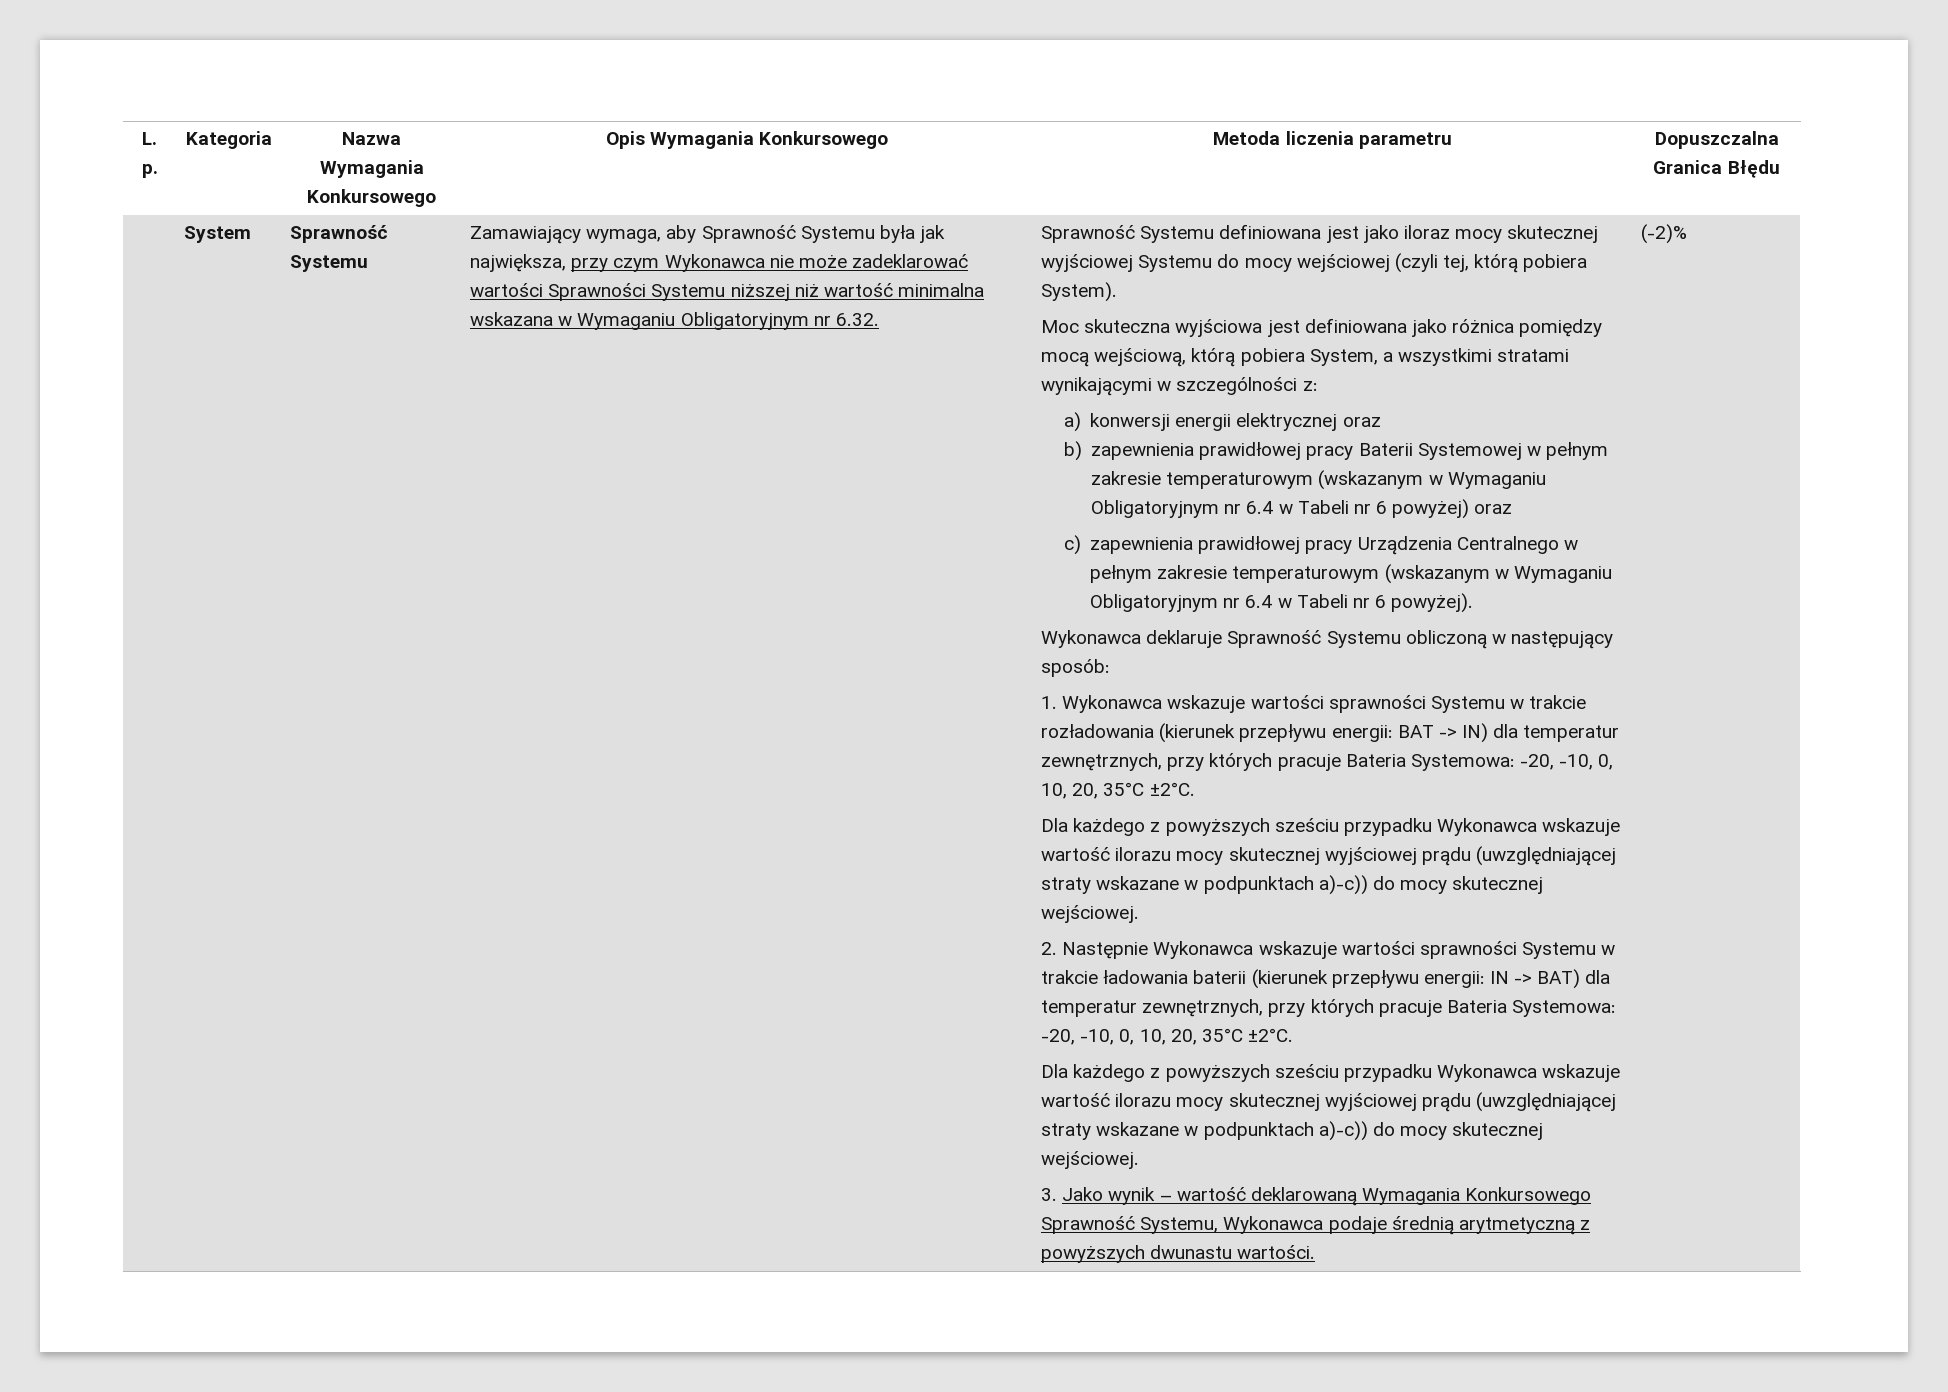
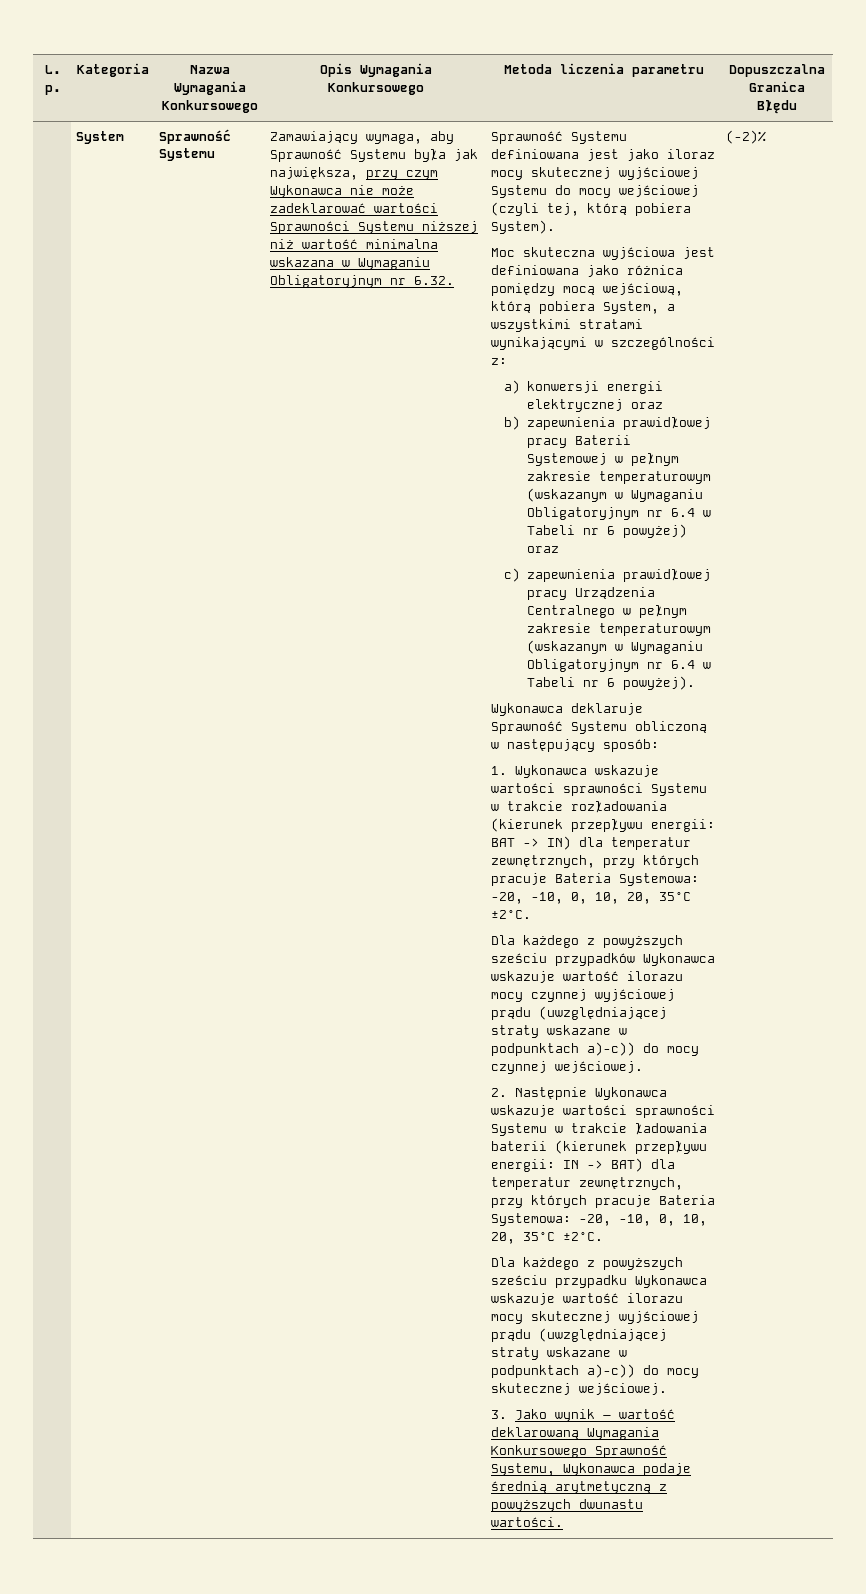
  1. Wykonawca wskazuje wartości sprawności Systemu w trakcie rozładowania (kierunek przepływu energii: BAT -> IN) dla temperatur zewnętrznych, przy których pracuje Bateria Systemowa: -20, -10, 0, 10, 20, 35°C ±2°C.
- Dla każdego z powyższych sześciu przypadku Wykonawca wskazuje wartość ilorazu mocy skutecznej wyjściowej prądu (uwzględniającej straty wskazane w podpunktach a)-c)) do mocy skutecznej wejściowej.
+ Dla każdego z powyższych sześciu przypadków Wykonawca wskazuje wartość ilorazu mocy czynnej wyjściowej prądu (uwzględniającej straty wskazane w podpunktach a)-c)) do mocy czynnej wejściowej.

